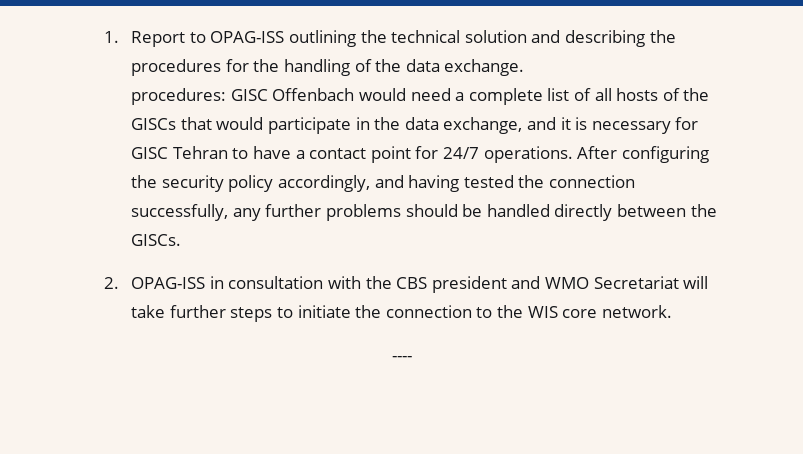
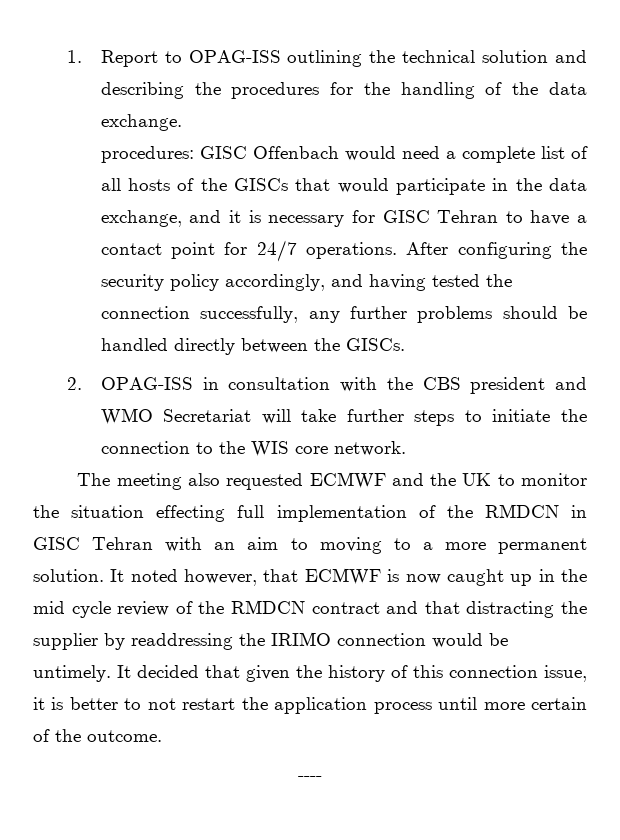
+ The meeting also requested ECMWF and the UK to monitor the situation effecting full implementation of the RMDCN in GISC Tehran with an aim to moving to a more permanent solution. It noted however, that ECMWF is now caught up in the mid cycle review of the RMDCN contract and that distracting the supplier by readdressing the IRIMO connection would be untimely. It decided that given the history of this connection issue, it is better to not restart the application process until more certain of the outcome.

